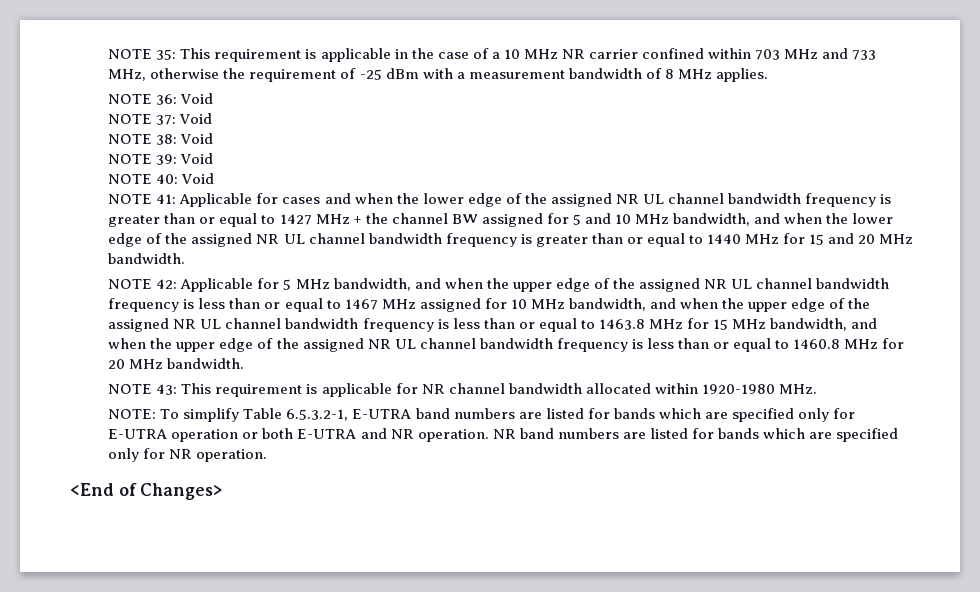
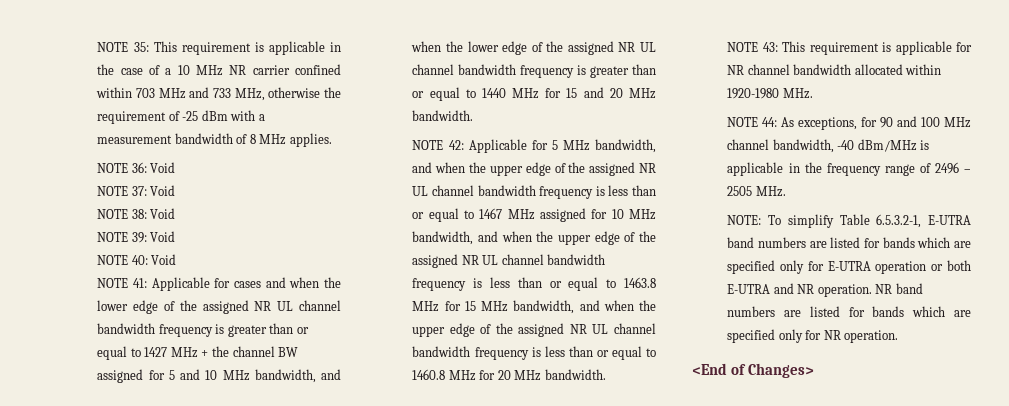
+ NOTE 44: As exceptions, for 90 and 100 MHz channel bandwidth, -40 dBm/MHz is applicable in the frequency range of 2496 – 2505 MHz.

